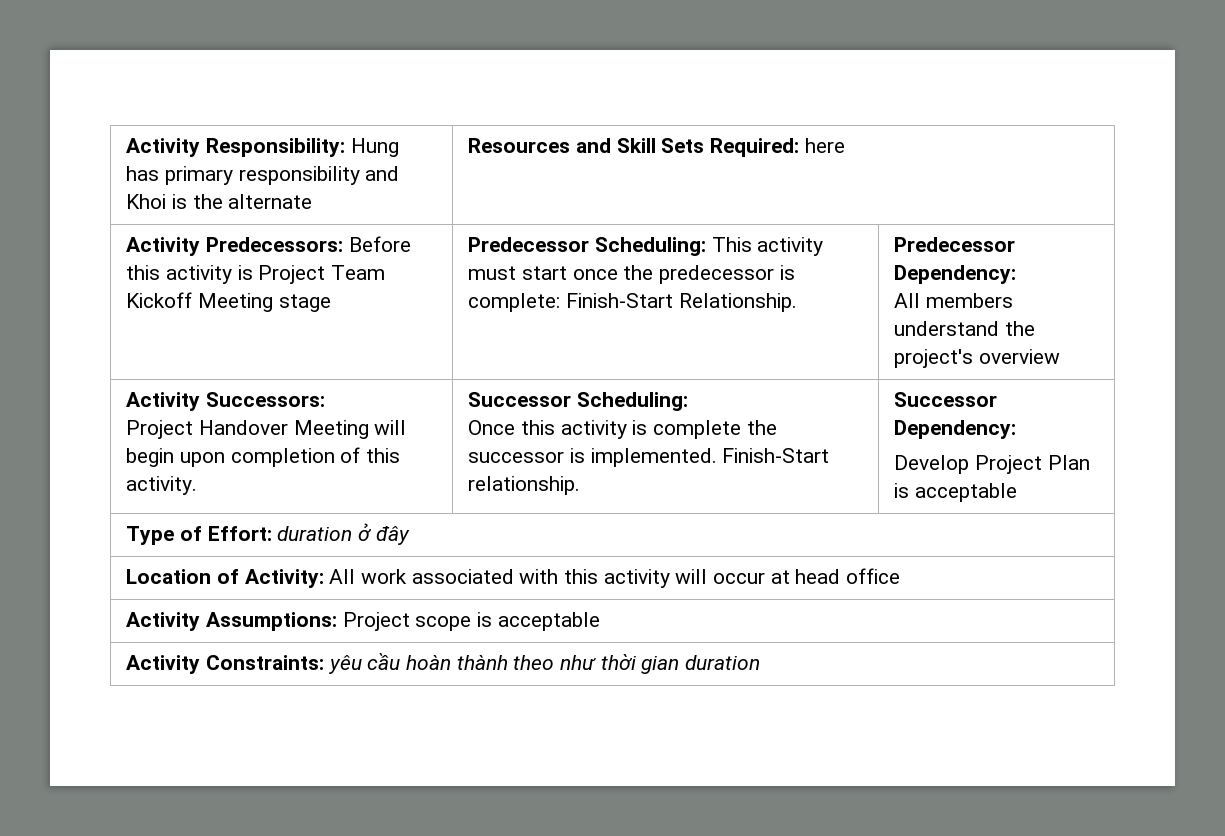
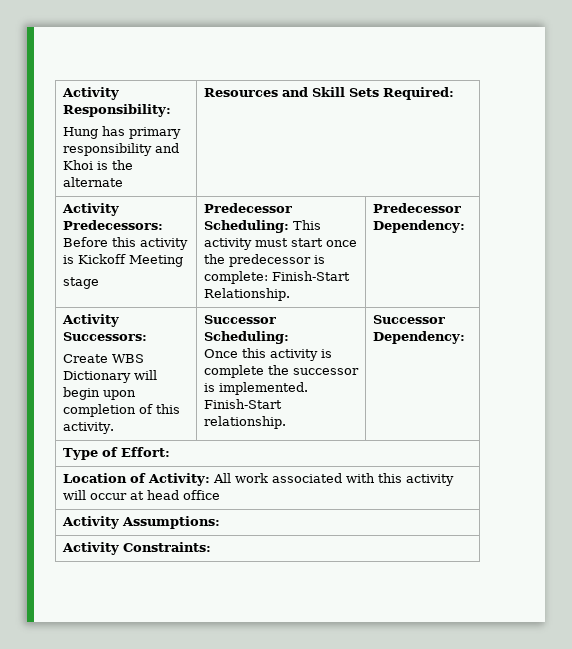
- Activity Responsibility: Hung has primary responsibility and Khoi is the alternate | Resources and Skill Sets Required: here
+ Activity Responsibility:
+ Hung has primary responsibility and Khoi is the alternate | Resources and Skill Sets Required:
- Activity Predecessors: Before this activity is Project Team Kickoff Meeting stage | Predecessor Scheduling: This activity must start once the predecessor is complete: Finish-Start Relationship. | Predecessor Dependency:
- All members understand the project's overview
+ Activity Predecessors: Before this activity is Kickoff Meeting
+ stage | Predecessor Scheduling: This activity must start once the predecessor is complete: Finish-Start Relationship. | Predecessor Dependency:
  Activity Successors:
- Project Handover Meeting will begin upon completion of this activity. | Successor Scheduling:
+ Create WBS Dictionary will begin upon completion of this activity. | Successor Scheduling:
  Once this activity is complete the successor is implemented. Finish-Start relationship. | Successor Dependency:
- Develop Project Plan is acceptable
- Type of Effort: duration ở đây
+ Type of Effort:
- Activity Assumptions: Project scope is acceptable
- Activity Constraints: yêu cầu hoàn thành theo như thời gian duration
+ Activity Assumptions:
+ Activity Constraints:

